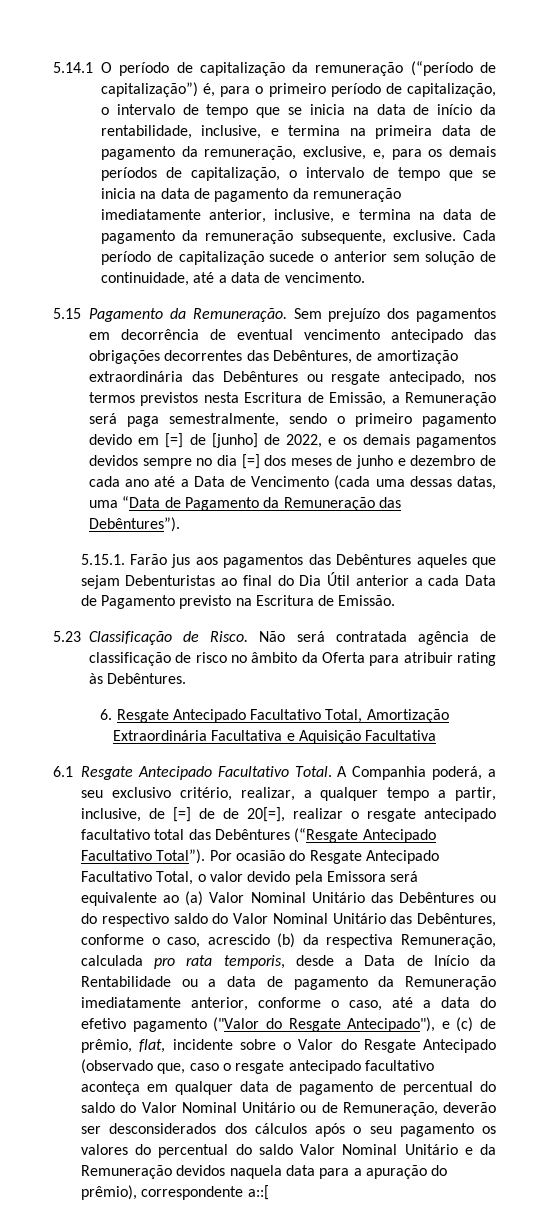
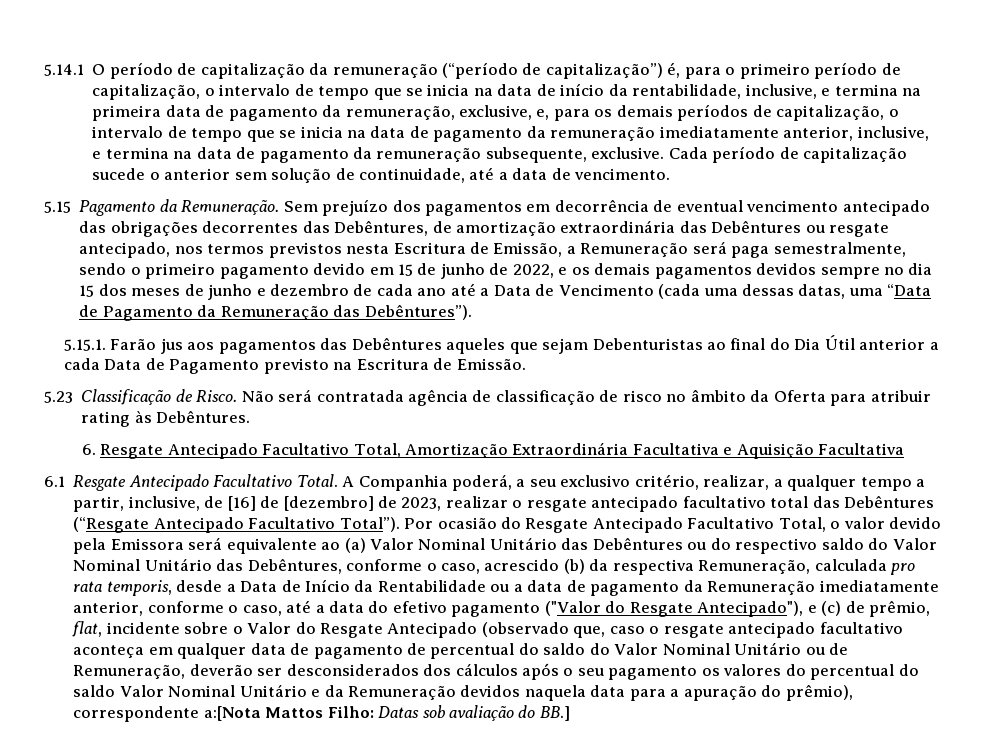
- Sem prejuízo dos pagamentos em decorrência de eventual vencimento antecipado das obrigações decorrentes das Debêntures, de amortização extraordinária das Debêntures ou resgate antecipado, nos termos previstos nesta Escritura de Emissão, a Remuneração será paga semestralmente, sendo o primeiro pagamento devido em [=] de [junho] de 2022, e os demais pagamentos devidos sempre no dia [=] dos meses de junho e dezembro de cada ano até a Data de Vencimento (cada uma dessas datas, uma “Data de Pagamento da Remuneração das Debêntures”).
+ Sem prejuízo dos pagamentos em decorrência de eventual vencimento antecipado das obrigações decorrentes das Debêntures, de amortização extraordinária das Debêntures ou resgate antecipado, nos termos previstos nesta Escritura de Emissão, a Remuneração será paga semestralmente, sendo o primeiro pagamento devido em 15 de junho de 2022, e os demais pagamentos devidos sempre no dia 15 dos meses de junho e dezembro de cada ano até a Data de Vencimento (cada uma dessas datas, uma “Data de Pagamento da Remuneração das Debêntures”).
- A Companhia poderá, a seu exclusivo critério, realizar, a qualquer tempo a partir, inclusive, de [=] de de 20[=], realizar o resgate antecipado facultativo total das Debêntures (“Resgate Antecipado Facultativo Total”).
+ A Companhia poderá, a seu exclusivo critério, realizar, a qualquer tempo a partir, inclusive, de [16] de [dezembro] de 2023, realizar o resgate antecipado facultativo total das Debêntures (“Resgate Antecipado Facultativo Total”).
- Por ocasião do Resgate Antecipado Facultativo Total, o valor devido pela Emissora será equivalente ao (a) Valor Nominal Unitário das Debêntures ou do respectivo saldo do Valor Nominal Unitário das Debêntures, conforme o caso, acrescido (b) da respectiva Remuneração, calculada pro rata temporis, desde a Data de Início da Rentabilidade ou a data de pagamento da Remuneração imediatamente anterior, conforme o caso, até a data do efetivo pagamento ("Valor do Resgate Antecipado"), e (c) de prêmio, flat, incidente sobre o Valor do Resgate Antecipado (observado que, caso o resgate antecipado facultativo aconteça em qualquer data de pagamento de percentual do saldo do Valor Nominal Unitário ou de Remuneração, deverão ser desconsiderados dos cálculos após o seu pagamento os valores do percentual do saldo Valor Nominal Unitário e da Remuneração devidos naquela data para a apuração do prêmio), correspondente a::[
+ Por ocasião do Resgate Antecipado Facultativo Total, o valor devido pela Emissora será equivalente ao (a) Valor Nominal Unitário das Debêntures ou do respectivo saldo do Valor Nominal Unitário das Debêntures, conforme o caso, acrescido (b) da respectiva Remuneração, calculada pro rata temporis, desde a Data de Início da Rentabilidade ou a data de pagamento da Remuneração imediatamente anterior, conforme o caso, até a data do efetivo pagamento ("Valor do Resgate Antecipado"), e (c) de prêmio, flat, incidente sobre o Valor do Resgate Antecipado (observado que, caso o resgate antecipado facultativo aconteça em qualquer data de pagamento de percentual do saldo do Valor Nominal Unitário ou de Remuneração, deverão ser desconsiderados dos cálculos após o seu pagamento os valores do percentual do saldo Valor Nominal Unitário e da Remuneração devidos naquela data para a apuração do prêmio), correspondente a:[Nota Mattos Filho: Datas sob avaliação do BB.]

